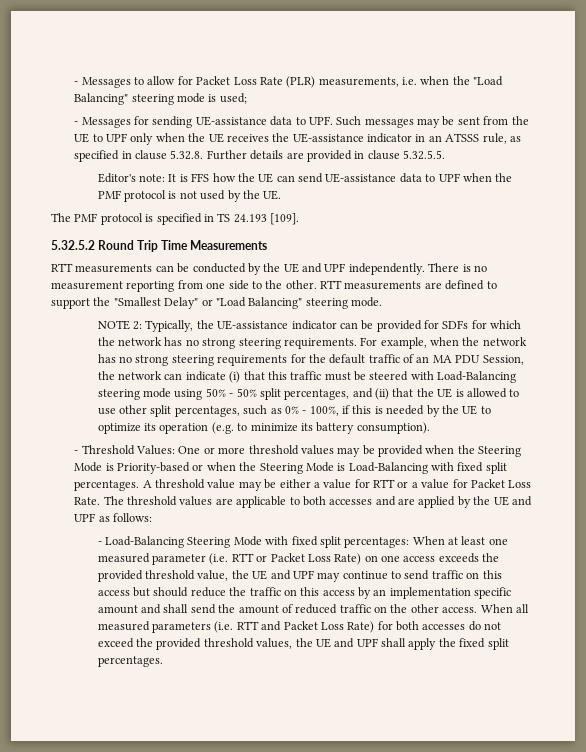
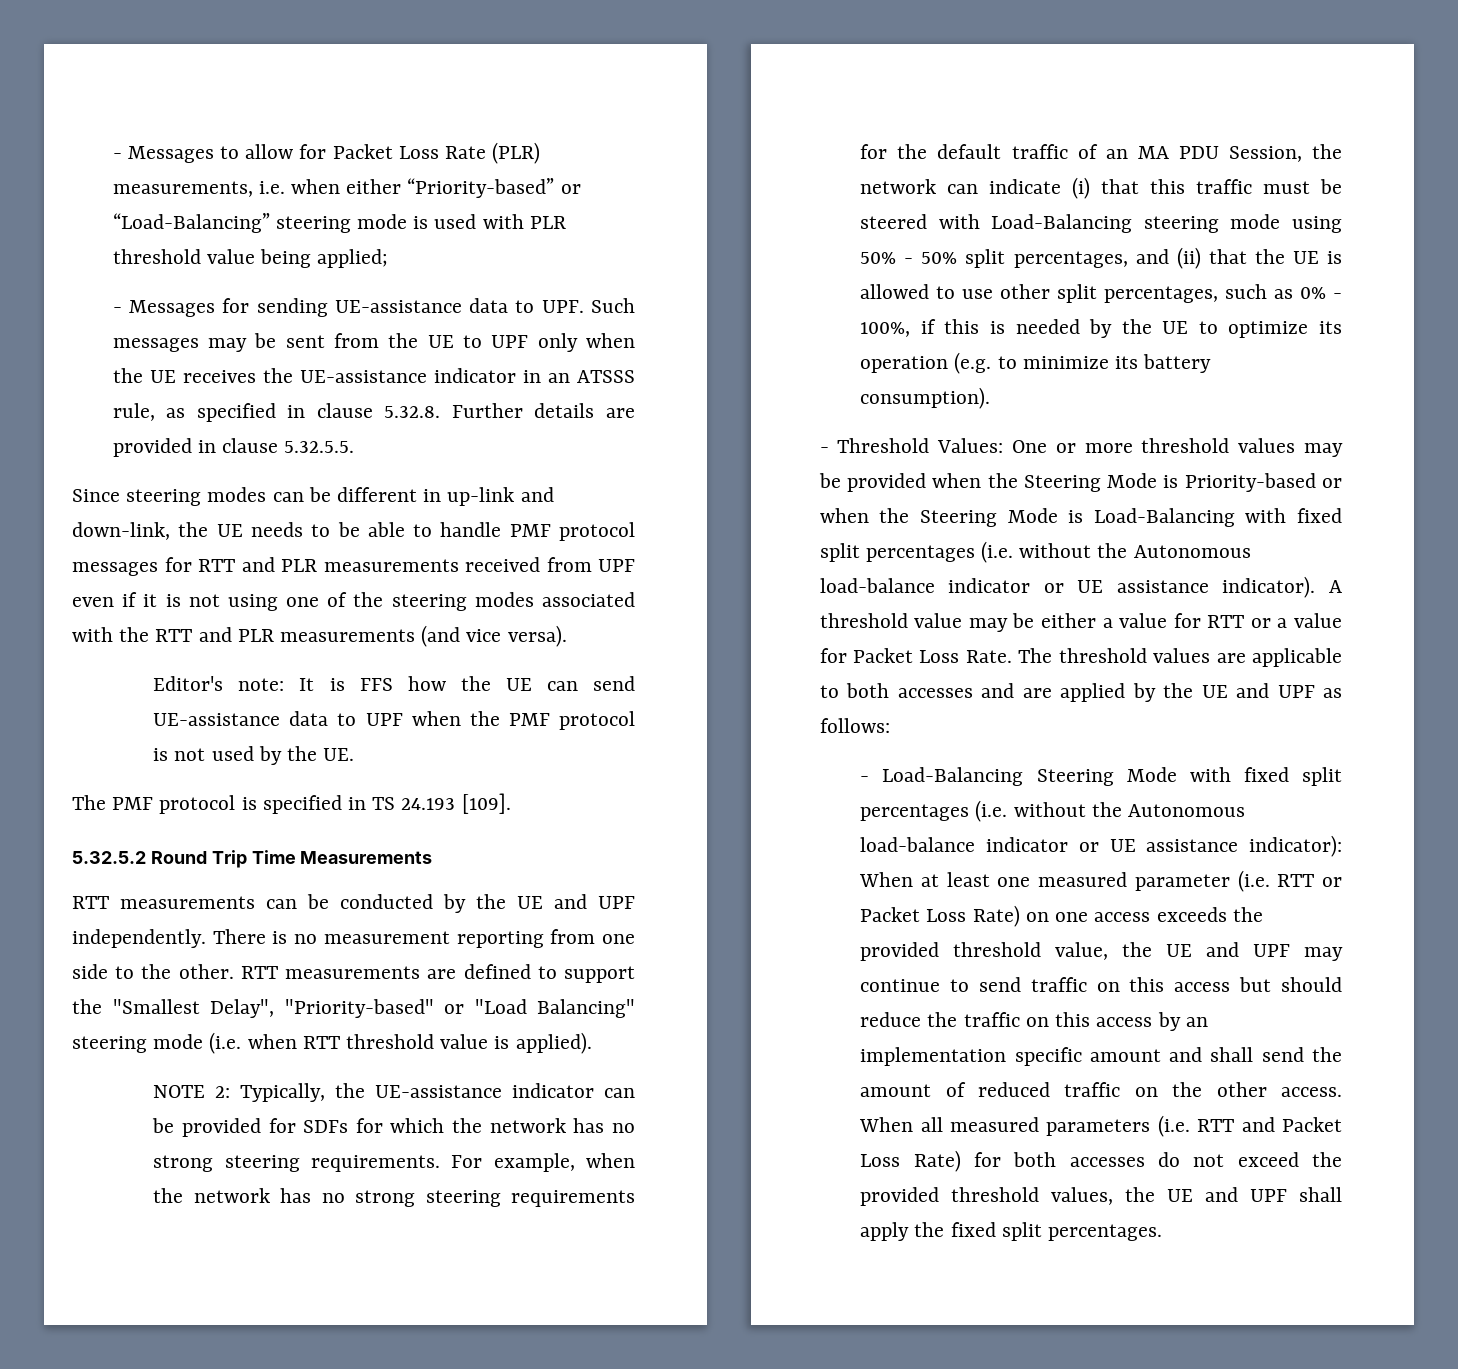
- - Messages to allow for Packet Loss Rate (PLR) measurements, i.e. when the "Load Balancing" steering mode is used;
+ - Messages to allow for Packet Loss Rate (PLR) measurements, i.e. when either “Priority-based” or “Load-Balancing” steering mode is used with PLR threshold value being applied;
+ Since steering modes can be different in up-link and down-link, the UE needs to be able to handle PMF protocol messages for RTT and PLR measurements received from UPF even if it is not using one of the steering modes associated with the RTT and PLR measurements (and vice versa).
- RTT measurements are defined to support the "Smallest Delay" or "Load Balancing" steering mode.
+ RTT measurements are defined to support the "Smallest Delay", "Priority-based" or "Load Balancing" steering mode (i.e. when RTT threshold value is applied).
- - Threshold Values: One or more threshold values may be provided when the Steering Mode is Priority-based or when the Steering Mode is Load-Balancing with fixed split percentages.
+ - Threshold Values: One or more threshold values may be provided when the Steering Mode is Priority-based or when the Steering Mode is Load-Balancing with fixed split percentages (i.e. without the Autonomous load-balance indicator or UE assistance indicator).
- - Load-Balancing Steering Mode with fixed split percentages:
+ - Load-Balancing Steering Mode with fixed split percentages (i.e. without the Autonomous load-balance indicator or UE assistance indicator):

